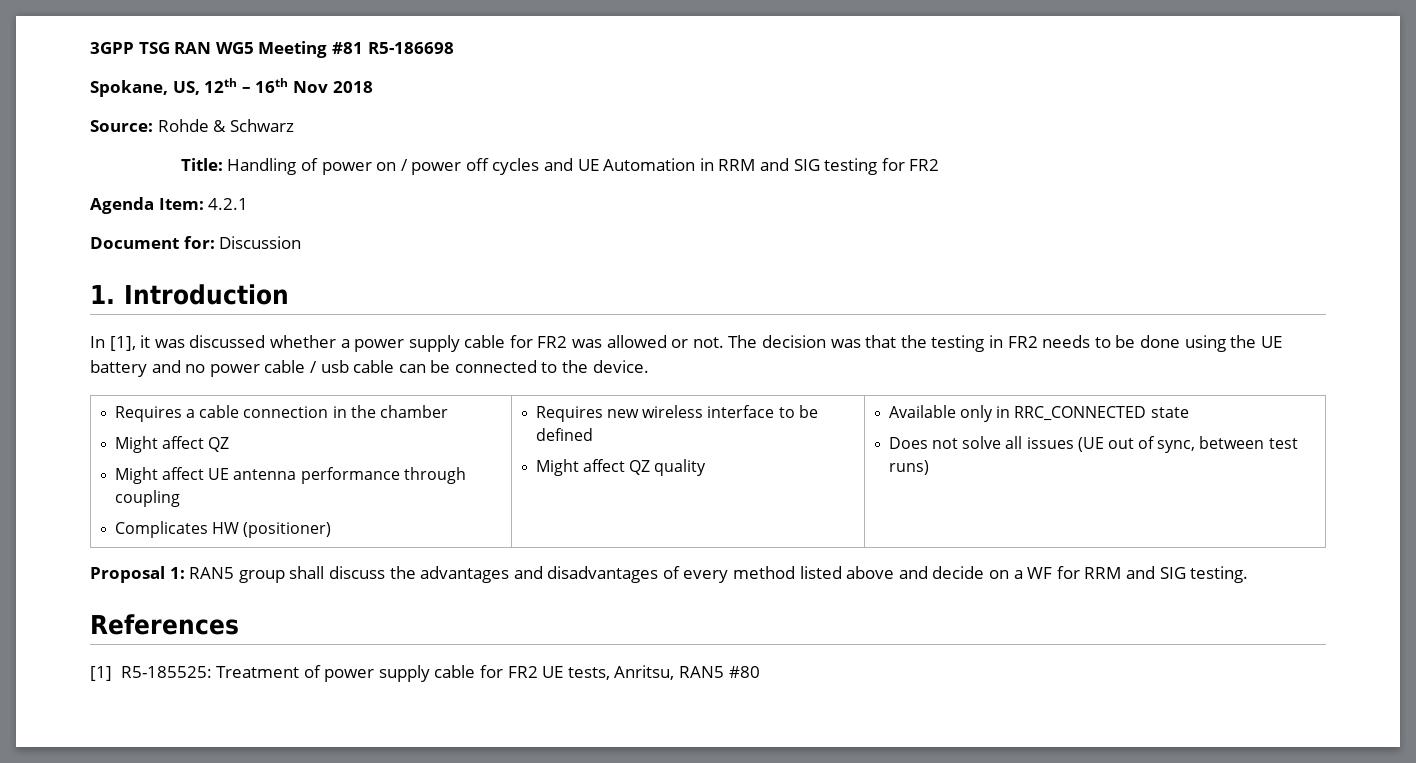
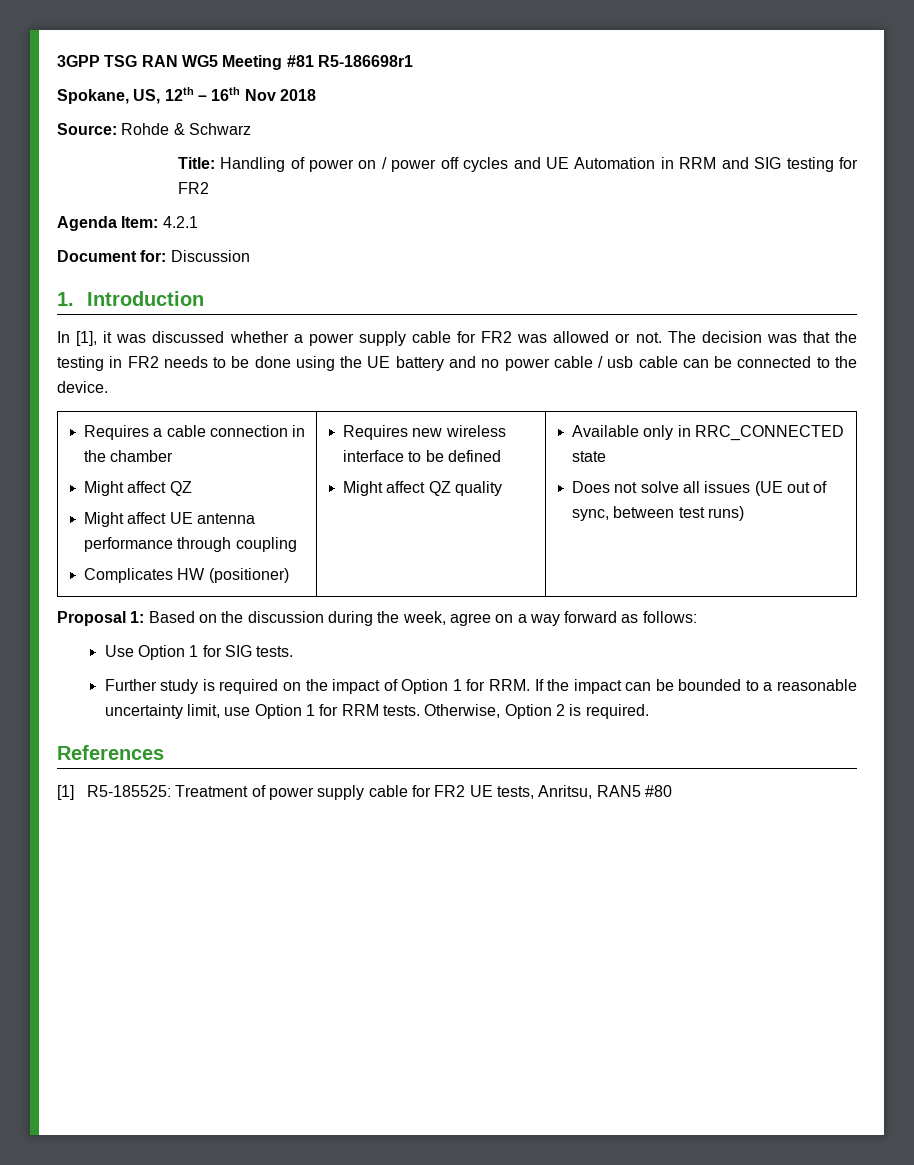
- 3GPP TSG RAN WG5 Meeting #81 R5-186698
+ 3GPP TSG RAN WG5 Meeting #81 R5-186698r1
- Proposal 1: RAN5 group shall discuss the advantages and disadvantages of every method listed above and decide on a WF for RRM and SIG testing.
+ Proposal 1: Based on the discussion during the week, agree on a way forward as follows:
+ Use Option 1 for SIG tests.
+ Further study is required on the impact of Option 1 for RRM. If the impact can be bounded to a reasonable uncertainty limit, use Option 1 for RRM tests. Otherwise, Option 2 is required.

